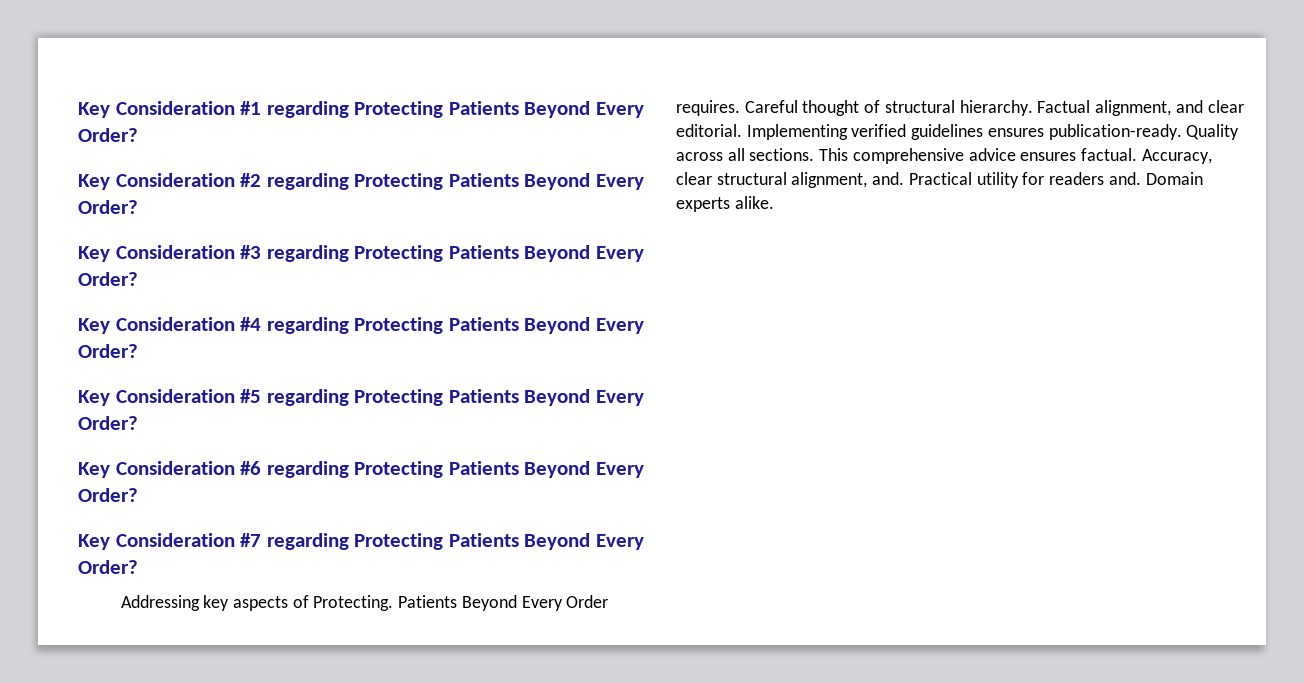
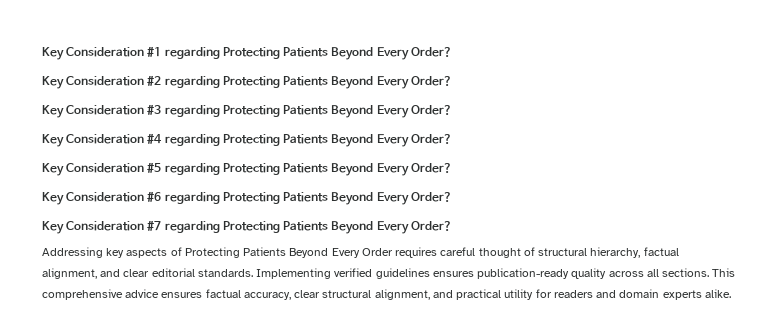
- Addressing key aspects of Protecting. Patients Beyond Every Order requires. Careful thought of structural hierarchy. Factual alignment, and clear editorial.
+ Addressing key aspects of Protecting Patients Beyond Every Order requires careful thought of structural hierarchy, factual alignment, and clear editorial standards.
- Implementing verified guidelines ensures publication-ready. Quality across all sections.
+ Implementing verified guidelines ensures publication-ready quality across all sections.
- This comprehensive advice ensures factual. Accuracy, clear structural alignment, and. Practical utility for readers and. Domain experts alike.
+ This comprehensive advice ensures factual accuracy, clear structural alignment, and practical utility for readers and domain experts alike.

